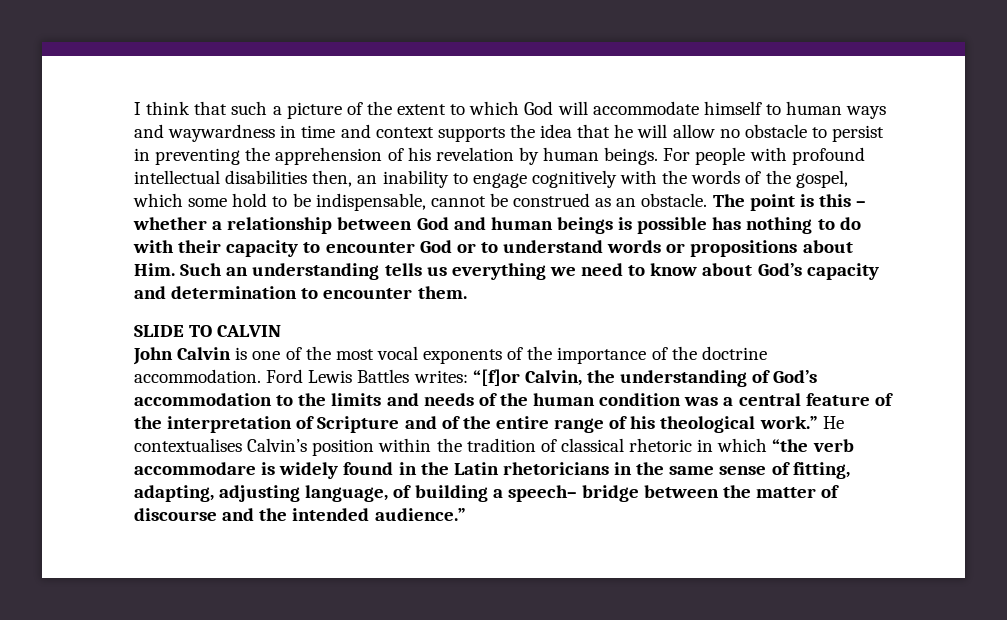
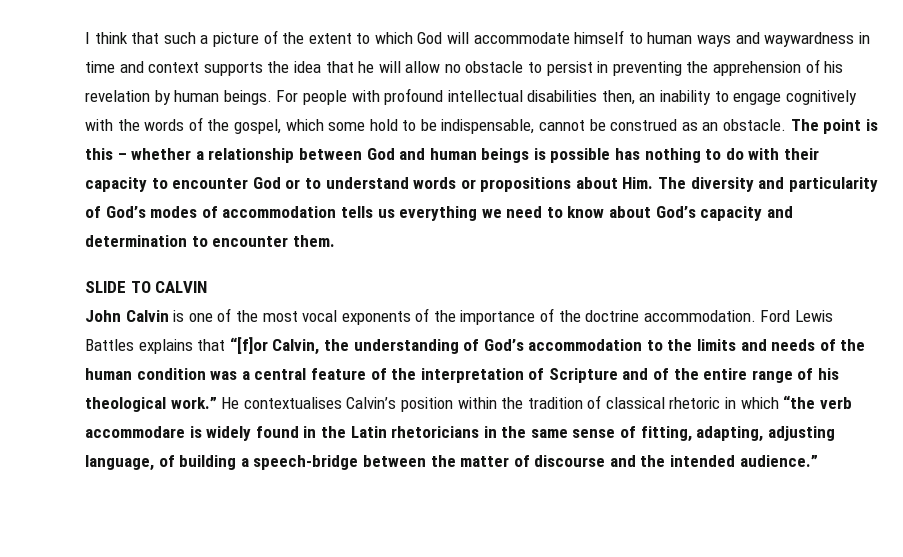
- The point is this – whether a relationship between God and human beings is possible has nothing to do with their capacity to encounter God or to understand words or propositions about Him. Such an understanding tells us everything we need to know about God’s capacity and determination to encounter them.
+ The point is this – whether a relationship between God and human beings is possible has nothing to do with their capacity to encounter God or to understand words or propositions about Him. The diversity and particularity of God’s modes of accommodation tells us everything we need to know about God’s capacity and determination to encounter them.
- Ford Lewis Battles writes: “[f]or Calvin, the understanding of God’s accommodation to the limits and needs of the human condition was a central feature of the interpretation of Scripture and of the entire range of his theological work.”
+ Ford Lewis Battles explains that “[f]or Calvin, the understanding of God’s accommodation to the limits and needs of the human condition was a central feature of the interpretation of Scripture and of the entire range of his theological work.”
- He contextualises Calvin’s position within the tradition of classical rhetoric in which “the verb accommodare is widely found in the Latin rhetoricians in the same sense of fitting, adapting, adjusting language, of building a speech– bridge between the matter of discourse and the intended audience.”
+ He contextualises Calvin’s position within the tradition of classical rhetoric in which “the verb accommodare is widely found in the Latin rhetoricians in the same sense of fitting, adapting, adjusting language, of building a speech-bridge between the matter of discourse and the intended audience.”

